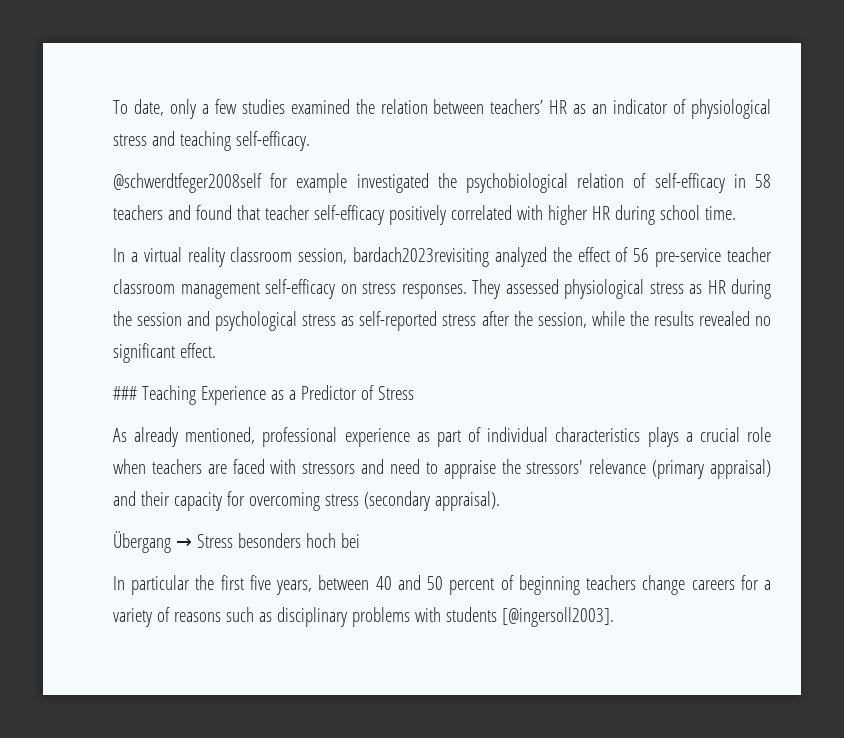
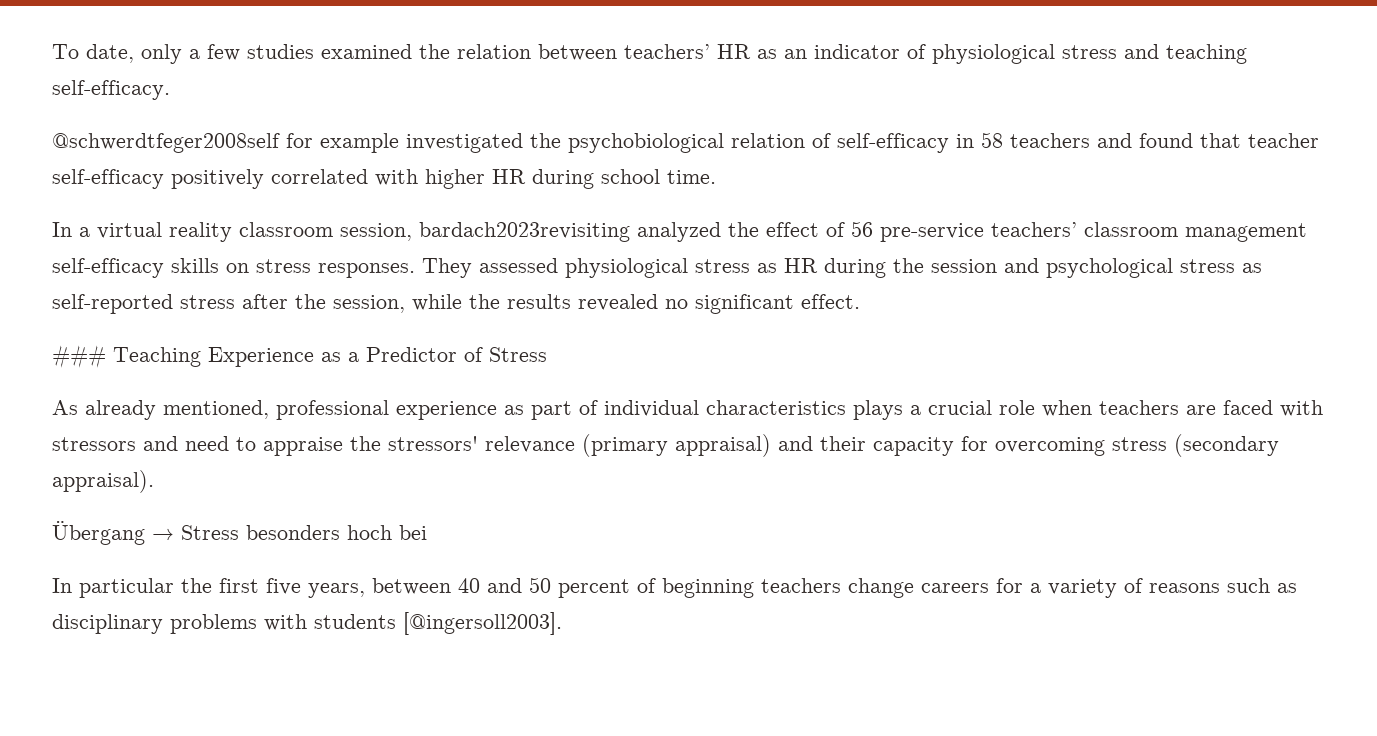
- In a virtual reality classroom session, bardach2023revisiting analyzed the effect of 56 pre-service teacher classroom management self-efficacy on stress responses.
+ In a virtual reality classroom session, bardach2023revisiting analyzed the effect of 56 pre-service teachers’ classroom management self-efficacy skills on stress responses.

